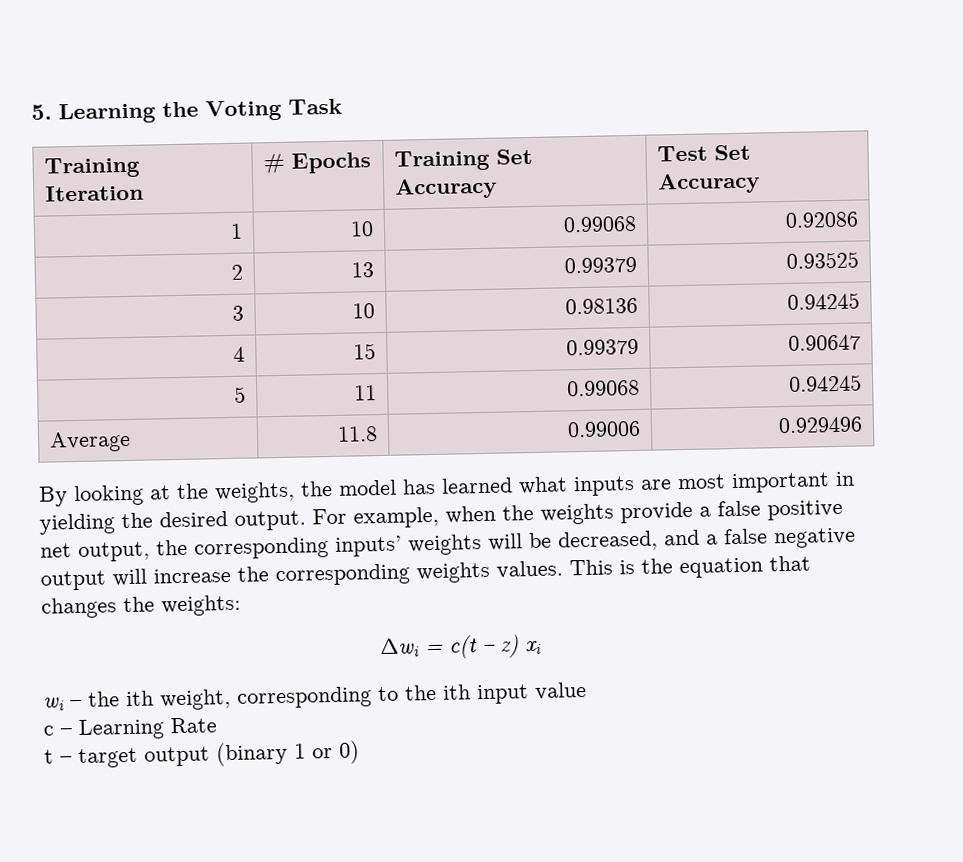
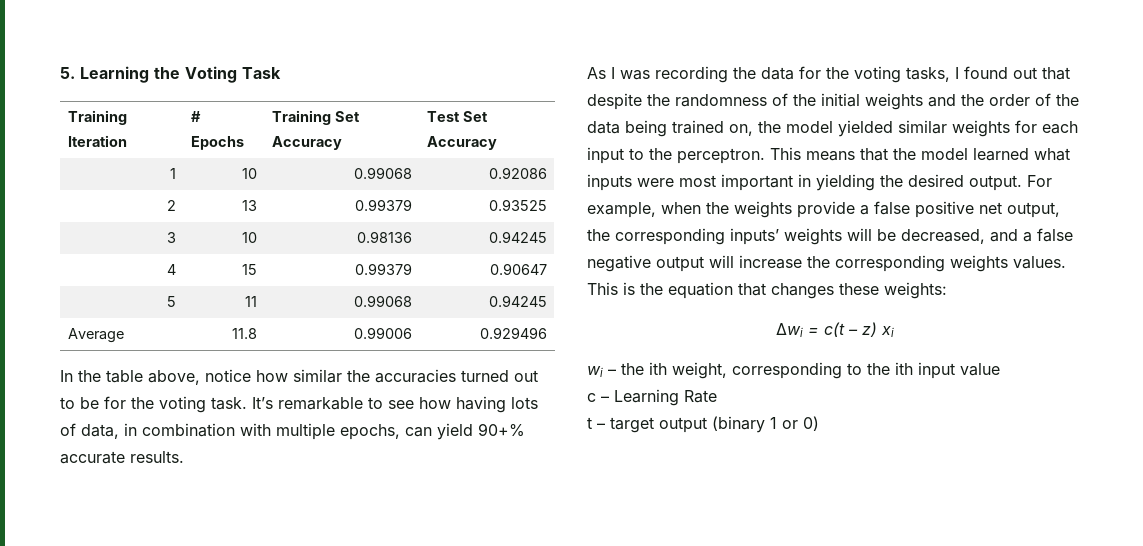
- By looking at the weights, the model has learned what inputs are most important in yielding the desired output.
+ In the table above, notice how similar the accuracies turned out to be for the voting task. It’s remarkable to see how having lots of data, in combination with multiple epochs, can yield 90+% accurate results.
+ As I was recording the data for the voting tasks, I found out that despite the randomness of the initial weights and the order of the data being trained on, the model yielded similar weights for each input to the perceptron. This means that the model learned what inputs were most important in yielding the desired output.
- This is the equation that changes the weights:
+ This is the equation that changes these weights:

